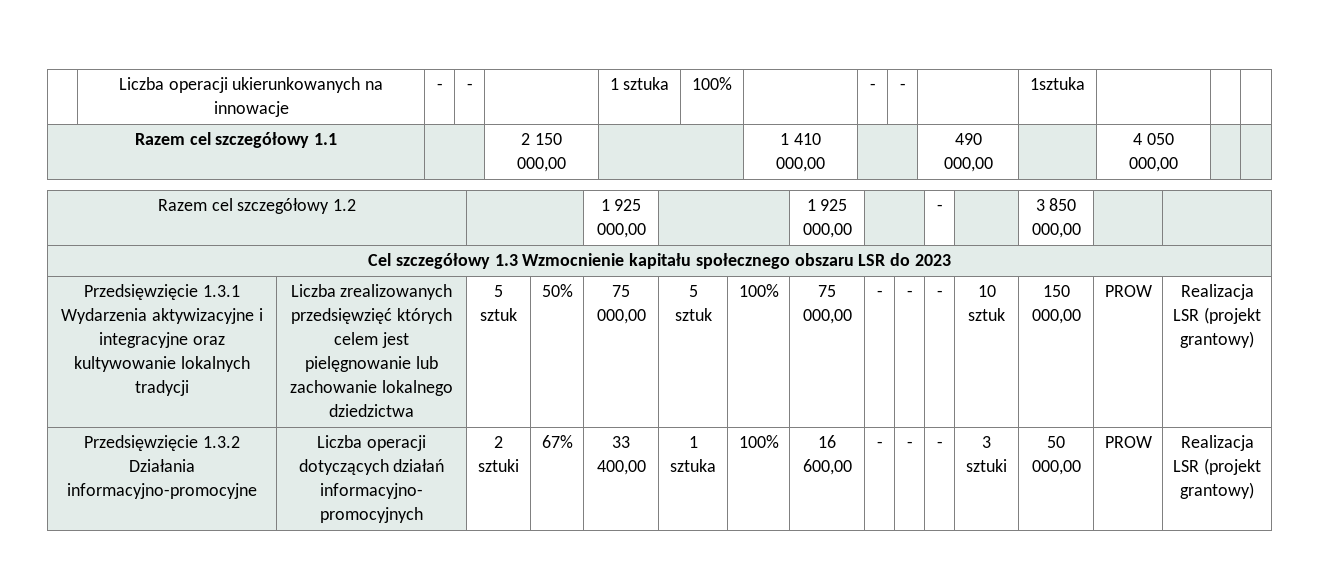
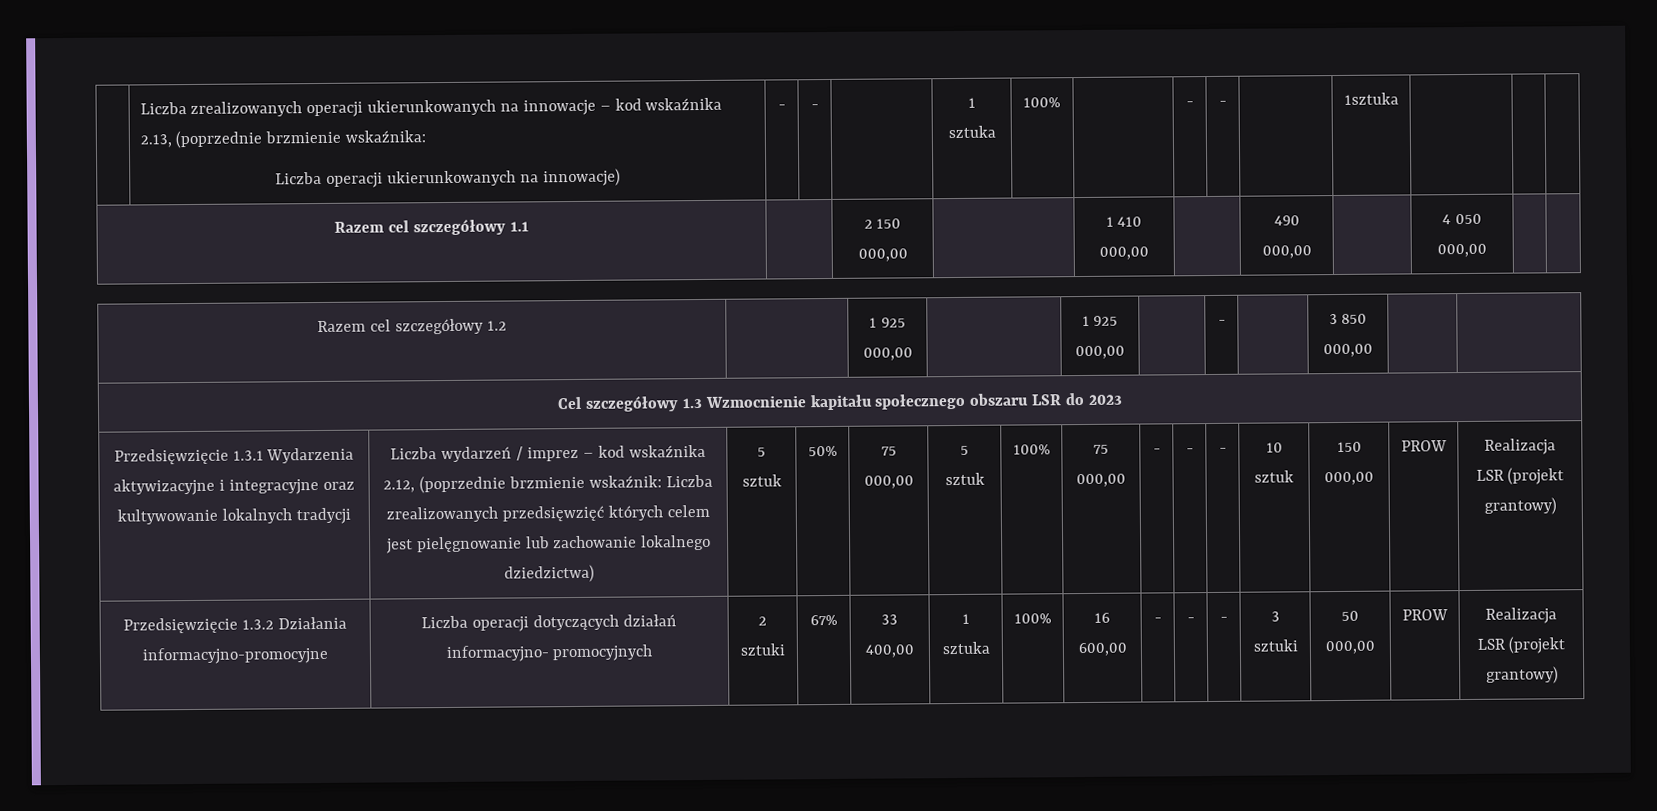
- | Liczba operacji ukierunkowanych na innowacje | - | - | | 1 sztuka | 100% | | - | - | | 1sztuka | | |
+ | Liczba zrealizowanych operacji ukierunkowanych na innowacje – kod wskaźnika 2.13, (poprzednie brzmienie wskaźnika:
+ Liczba operacji ukierunkowanych na innowacje) | - | - | | 1 sztuka | 100% | | - | - | | 1sztuka | | |
- Liczba zrealizowanych przedsięwzięć których celem jest pielęgnowanie lub zachowanie lokalnego dziedzictwa
+ Liczba wydarzeń / imprez – kod wskaźnika 2.12, (poprzednie brzmienie wskaźnik: Liczba zrealizowanych przedsięwzięć których celem jest pielęgnowanie lub zachowanie lokalnego dziedzictwa)

